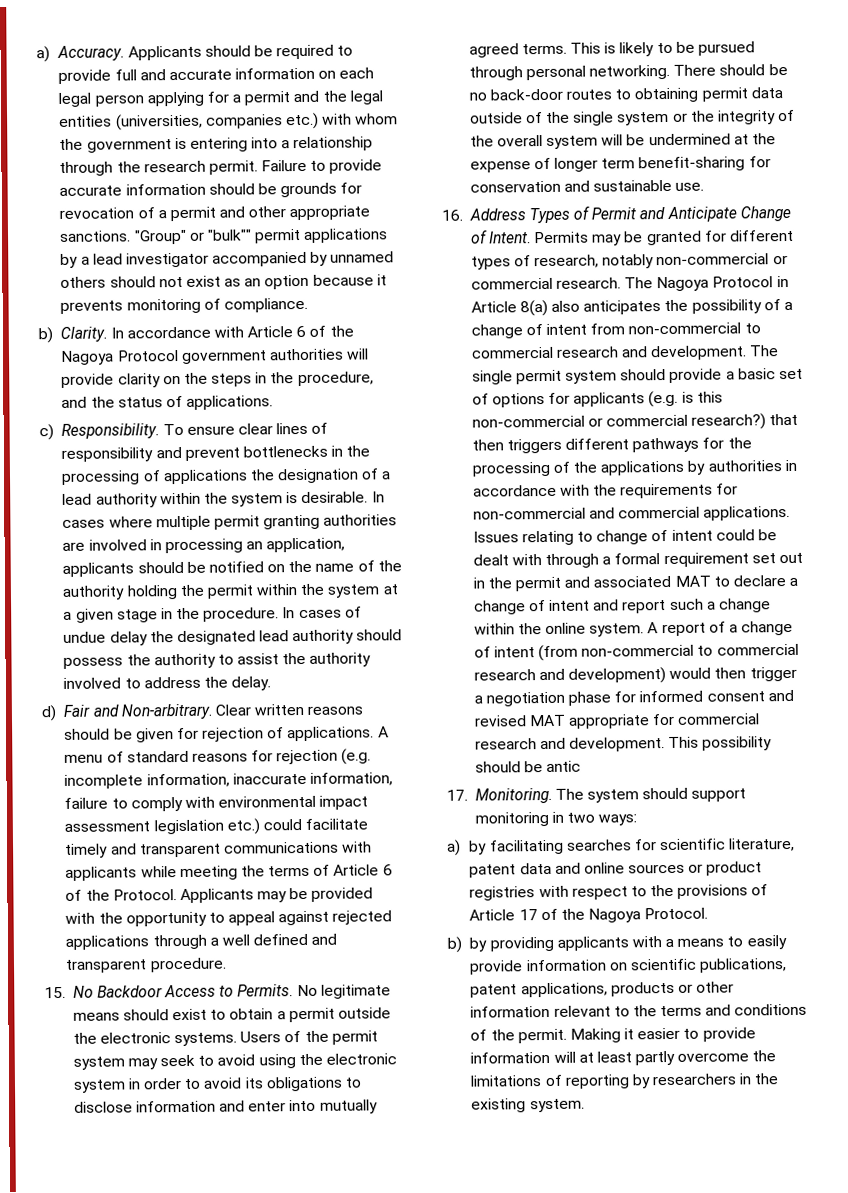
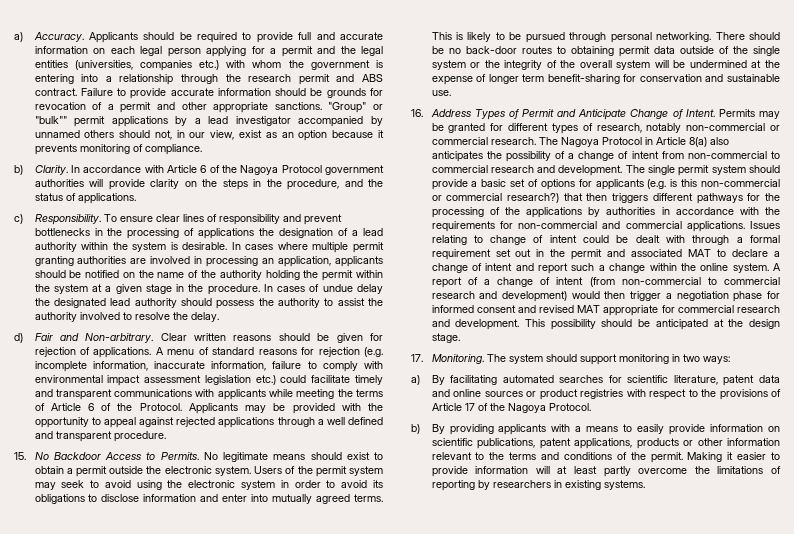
- Applicants should be required to provide full and accurate information on each legal person applying for a permit and the legal entities (universities, companies etc.) with whom the government is entering into a relationship through the research permit.
+ Applicants should be required to provide full and accurate information on each legal person applying for a permit and the legal entities (universities, companies etc.) with whom the government is entering into a relationship through the research permit and ABS contract.
- "Group" or "bulk"" permit applications by a lead investigator accompanied by unnamed others should not exist as an option because it prevents monitoring of compliance.
+ "Group" or "bulk"" permit applications by a lead investigator accompanied by unnamed others should not, in our view, exist as an option because it prevents monitoring of compliance.
- In cases of undue delay the designated lead authority should possess the authority to assist the authority involved to address the delay.
+ In cases of undue delay the designated lead authority should possess the authority to assist the authority involved to resolve the delay.
- No legitimate means should exist to obtain a permit outside the electronic systems.
+ No legitimate means should exist to obtain a permit outside the electronic system.
- This possibility should be antic
+ This possibility should be anticipated at the design stage.
- a) by facilitating searches for scientific literature, patent data and online sources or product registries with respect to the provisions of Article 17 of the Nagoya Protocol.
+ a) By facilitating automated searches for scientific literature, patent data and online sources or product registries with respect to the provisions of Article 17 of the Nagoya Protocol.
- b) by providing applicants with a means to easily provide information on scientific publications, patent applications, products or other information relevant to the terms and conditions of the permit.
+ b) By providing applicants with a means to easily provide information on scientific publications, patent applications, products or other information relevant to the terms and conditions of the permit.
- Making it easier to provide information will at least partly overcome the limitations of reporting by researchers in the existing system.
+ Making it easier to provide information will at least partly overcome the limitations of reporting by researchers in existing systems.

